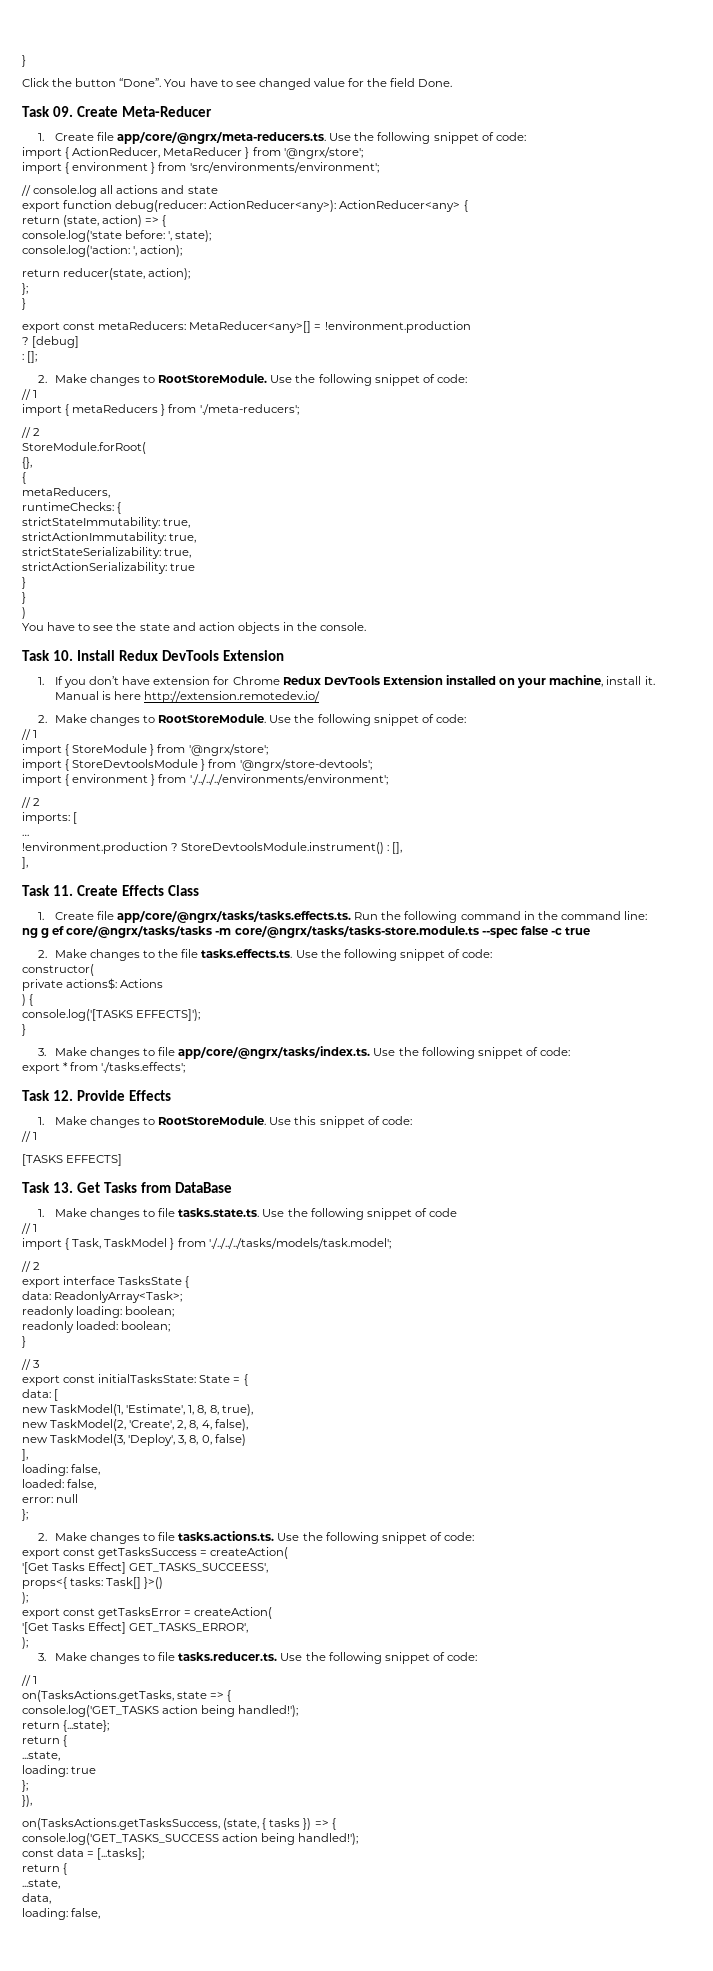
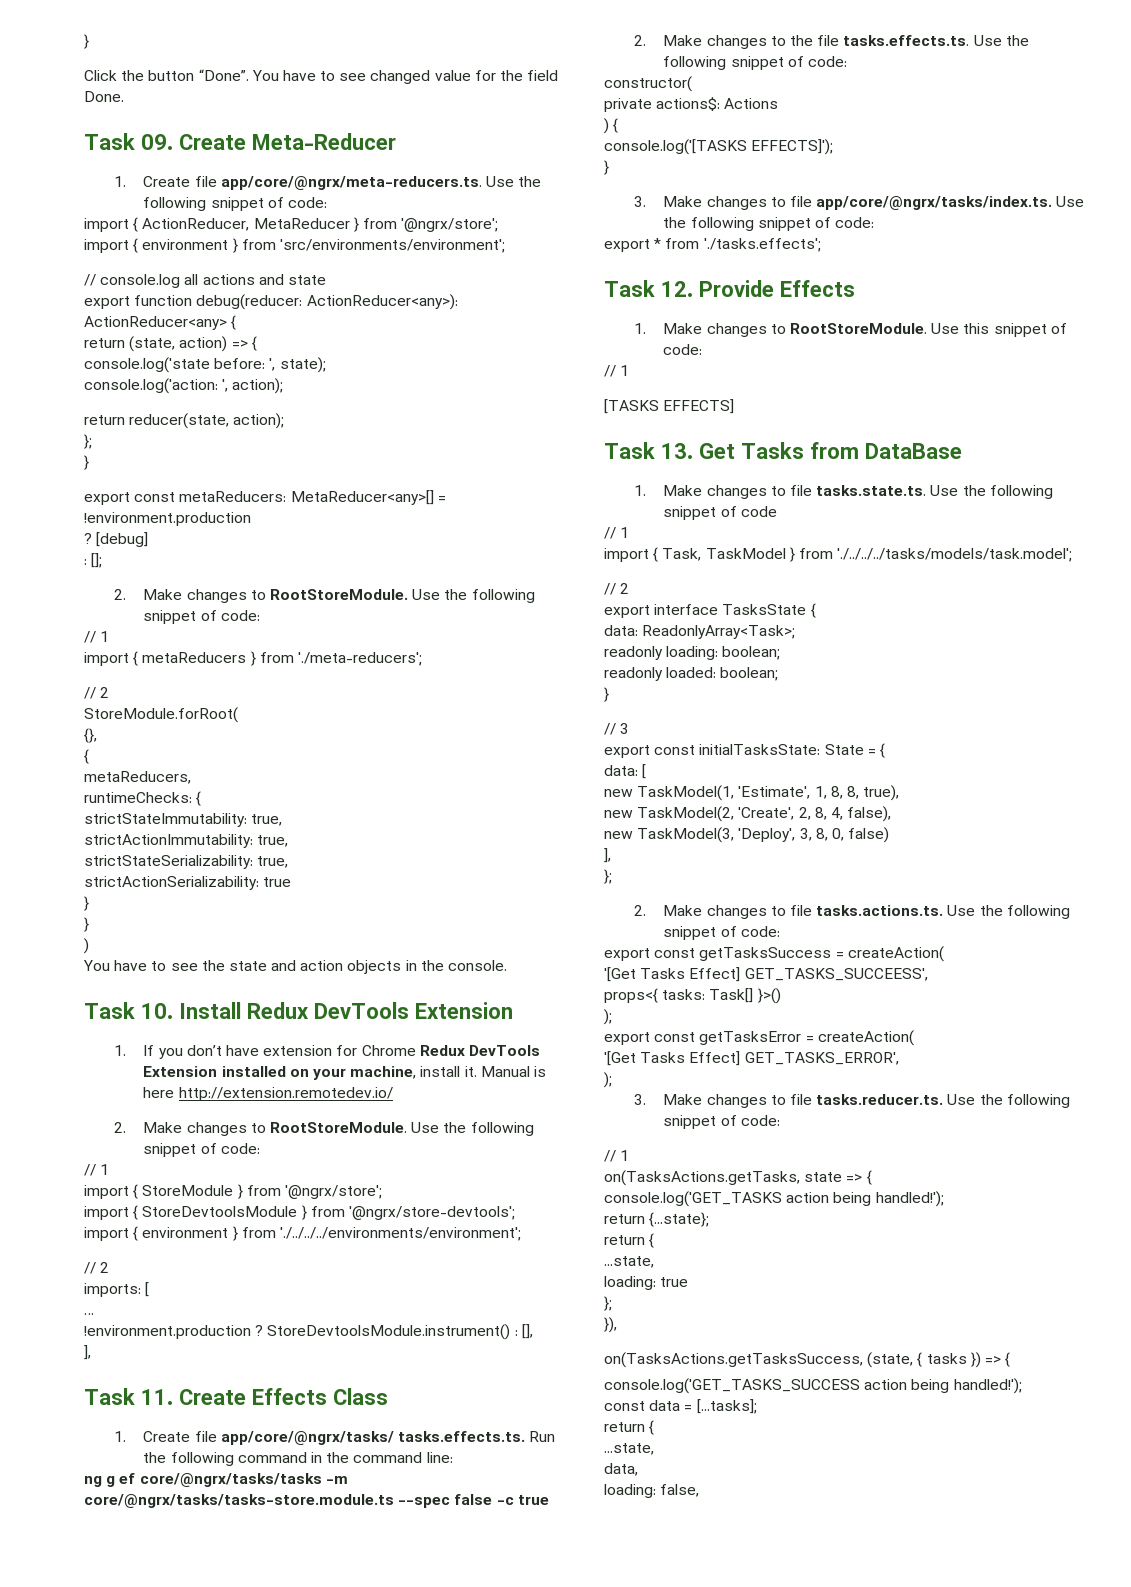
- 1. Create file app/core/@ngrx/tasks/tasks.effects.ts. Run the following command in the command line:
+ 1. Create file app/core/@ngrx/tasks/ tasks.effects.ts. Run the following command in the command line:
  new TaskModel(3, 'Deploy', 3, 8, 0, false)
  ],
- loading: false,
- loaded: false,
- error: null

